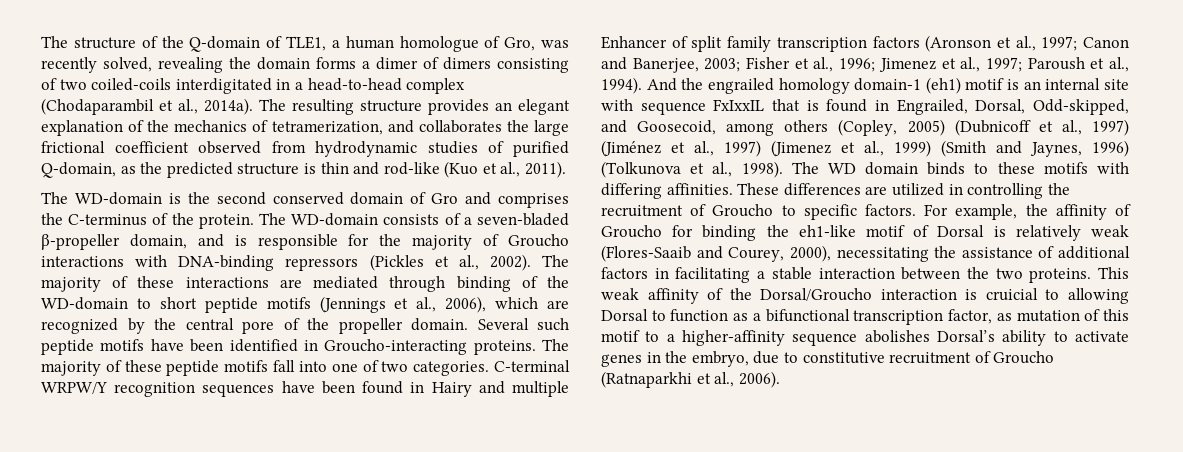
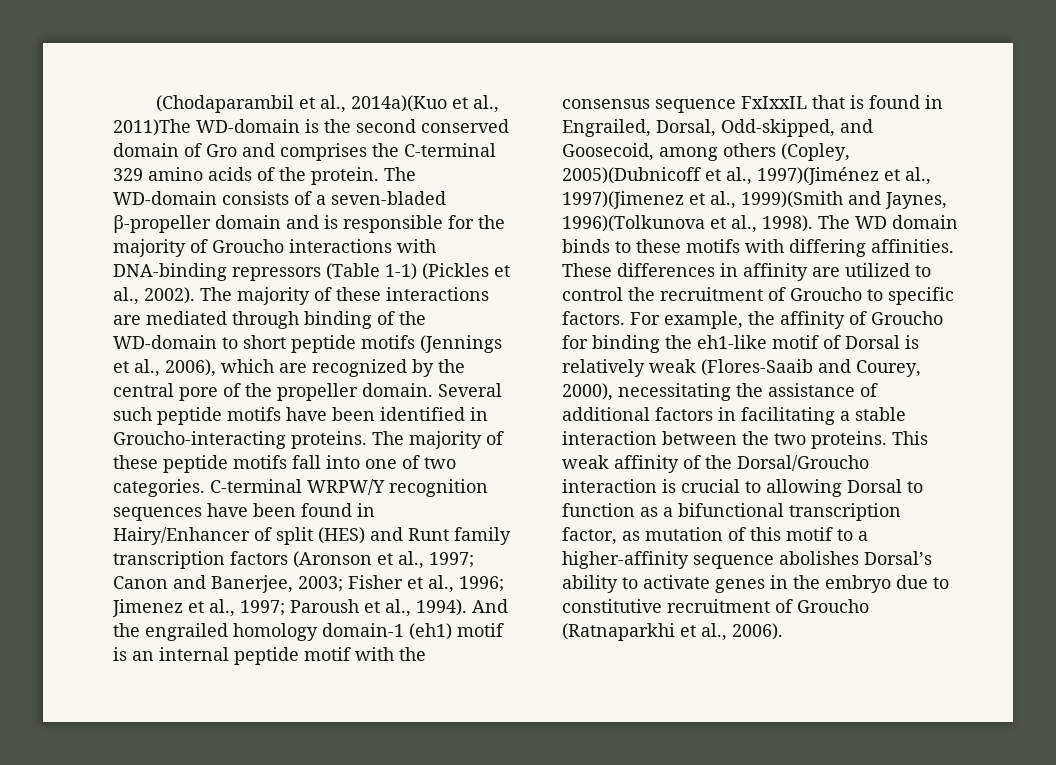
- The structure of the Q-domain of TLE1, a human homologue of Gro, was recently solved, revealing the domain forms a dimer of dimers consisting of two coiled-coils interdigitated in a head-to-head complex (Chodaparambil et al., 2014a). The resulting structure provides an elegant explanation of the mechanics of tetramerization, and collaborates the large frictional coefficient observed from hydrodynamic studies of purified Q-domain, as the predicted structure is thin and rod-like (Kuo et al., 2011).
- The WD-domain is the second conserved domain of Gro and comprises the C-terminus of the protein.
+ (Chodaparambil et al., 2014a)(Kuo et al., 2011)The WD-domain is the second conserved domain of Gro and comprises the C-terminal 329 amino acids of the protein.
- The WD-domain consists of a seven-bladed β-propeller domain, and is responsible for the majority of Groucho interactions with DNA-binding repressors (Pickles et al., 2002).
+ The WD-domain consists of a seven-bladed β-propeller domain and is responsible for the majority of Groucho interactions with DNA-binding repressors (Table 1-1) (Pickles et al., 2002).
- C-terminal WRPW/Y recognition sequences have been found in Hairy and multiple Enhancer of split family transcription factors (Aronson et al., 1997; Canon and Banerjee, 2003; Fisher et al., 1996; Jimenez et al., 1997; Paroush et al., 1994).
+ C-terminal WRPW/Y recognition sequences have been found in Hairy/Enhancer of split (HES) and Runt family transcription factors (Aronson et al., 1997; Canon and Banerjee, 2003; Fisher et al., 1996; Jimenez et al., 1997; Paroush et al., 1994).
- And the engrailed homology domain-1 (eh1) motif is an internal site with sequence FxIxxIL that is found in Engrailed, Dorsal, Odd-skipped, and Goosecoid, among others (Copley, 2005) (Dubnicoff et al., 1997) (Jiménez et al., 1997) (Jimenez et al., 1999) (Smith and Jaynes, 1996) (Tolkunova et al., 1998).
+ And the engrailed homology domain-1 (eh1) motif is an internal peptide motif with the consensus sequence FxIxxIL that is found in Engrailed, Dorsal, Odd-skipped, and Goosecoid, among others (Copley, 2005)(Dubnicoff et al., 1997)(Jiménez et al., 1997)(Jimenez et al., 1999)(Smith and Jaynes, 1996)(Tolkunova et al., 1998).
- These differences are utilized in controlling the recruitment of Groucho to specific factors.
+ These differences in affinity are utilized to control the recruitment of Groucho to specific factors.
- This weak affinity of the Dorsal/Groucho interaction is cruicial to allowing Dorsal to function as a bifunctional transcription factor, as mutation of this motif to a higher-affinity sequence abolishes Dorsal’s ability to activate genes in the embryo, due to constitutive recruitment of Groucho (Ratnaparkhi et al., 2006).
+ This weak affinity of the Dorsal/Groucho interaction is crucial to allowing Dorsal to function as a bifunctional transcription factor, as mutation of this motif to a higher-affinity sequence abolishes Dorsal’s ability to activate genes in the embryo due to constitutive recruitment of Groucho (Ratnaparkhi et al., 2006).

